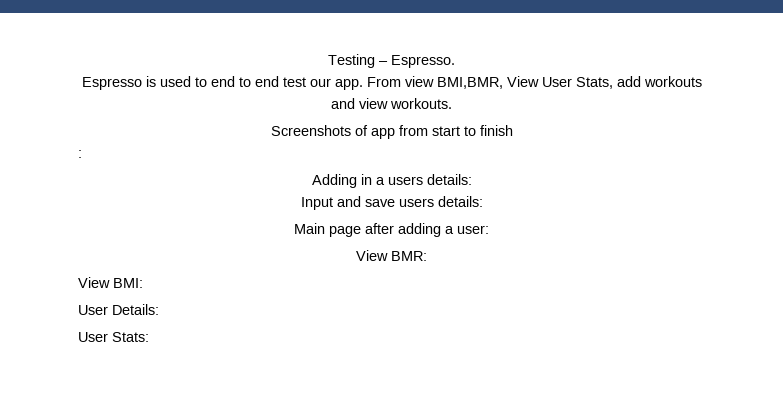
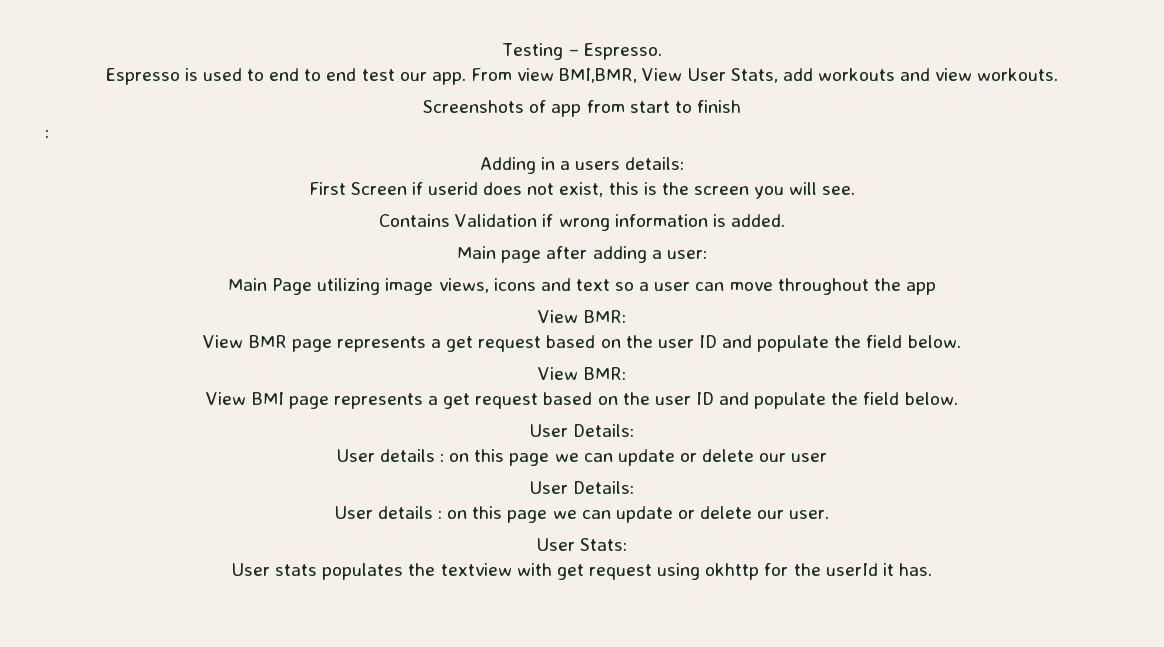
- Input and save users details:
+ First Screen if userid does not exist, this is the screen you will see.
+ Contains Validation if wrong information is added.
+ Main Page utilizing image views, icons and text so a user can move throughout the app
  View BMR:
- View BMI:
+ View BMR page represents a get request based on the user ID and populate the field below.
+ View BMR:
+ View BMI page represents a get request based on the user ID and populate the field below.
  User Details:
+ User details : on this page we can update or delete our user
+ User Details:
+ User details : on this page we can update or delete our user.
  User Stats:
+ User stats populates the textview with get request using okhttp for the userId it has.

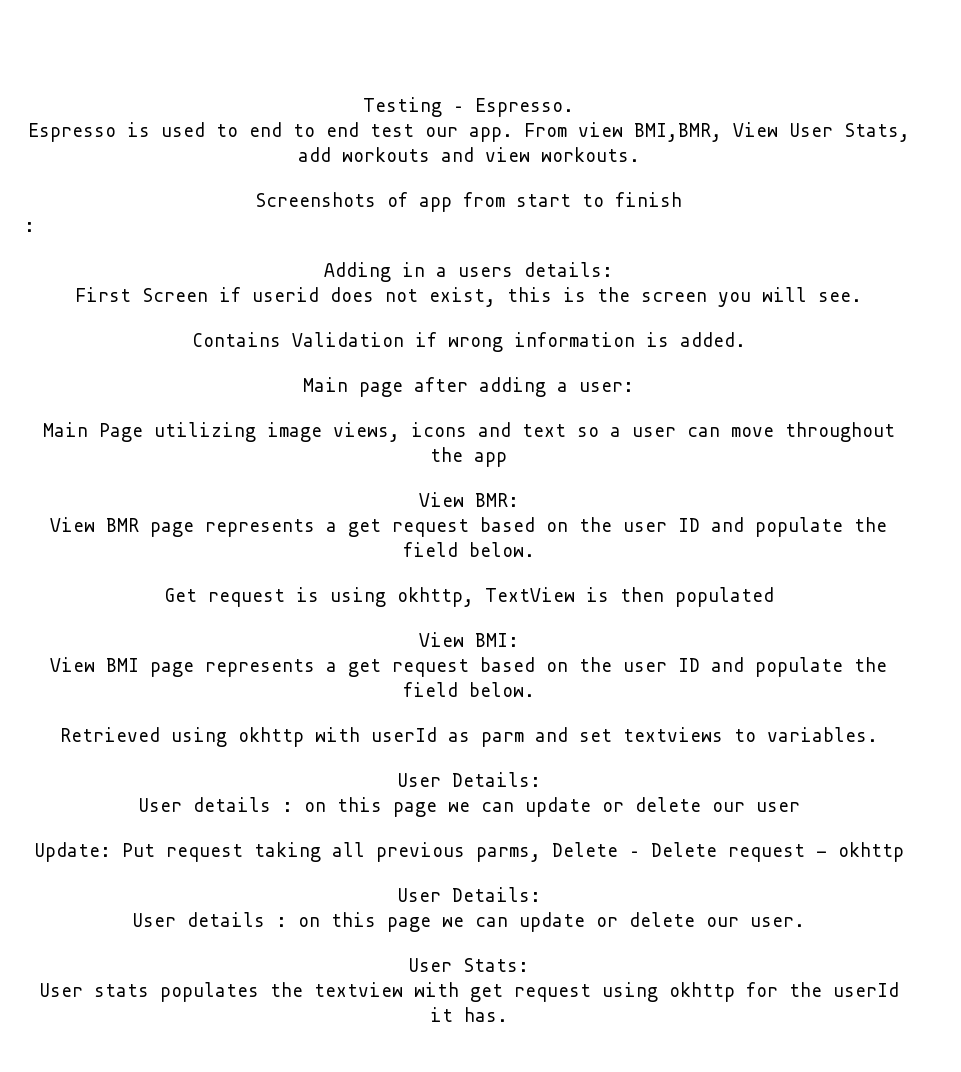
  View BMR page represents a get request based on the user ID and populate the field below.
- View BMR:
+ Get request is using okhttp, TextView is then populated
+ View BMI:
+ Retrieved using okhttp with userId as parm and set textviews to variables.
+ Update: Put request taking all previous parms, Delete – Delete request - okhttp

